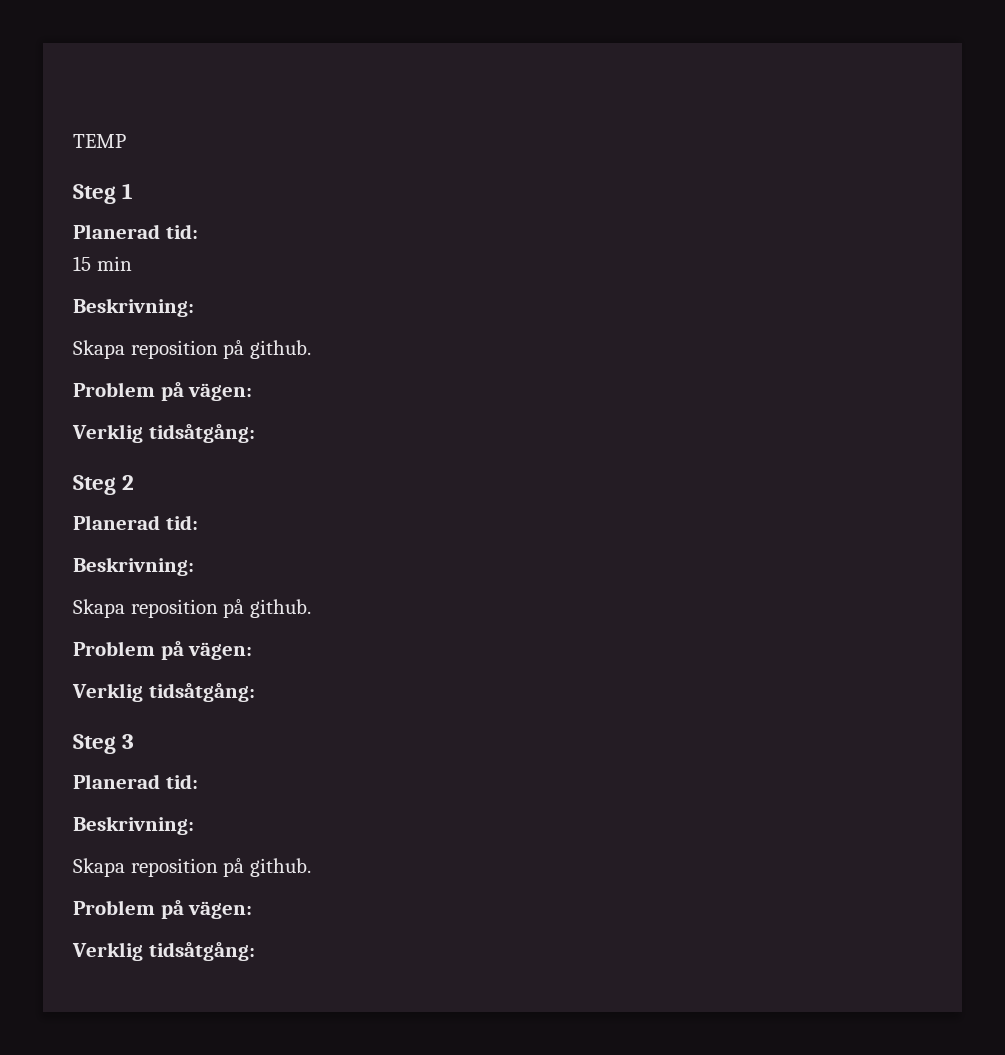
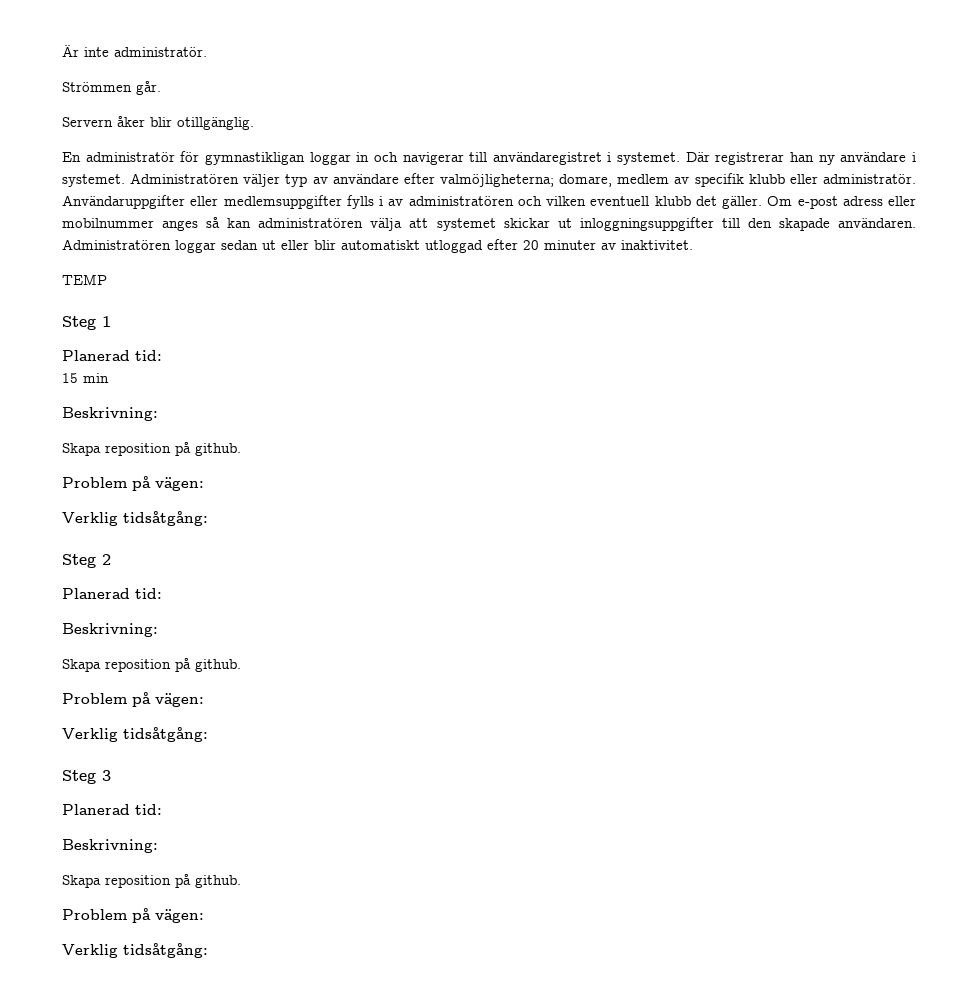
+ Är inte administratör.
+ Strömmen går.
+ Servern åker blir otillgänglig.
+ En administratör för gymnastikligan loggar in och navigerar till användaregistret i systemet. Där registrerar han ny användare i systemet. Administratören väljer typ av användare efter valmöjligheterna; domare, medlem av specifik klubb eller administratör. Användaruppgifter eller medlemsuppgifter fylls i av administratören och vilken eventuell klubb det gäller. Om e-post adress eller mobilnummer anges så kan administratören välja att systemet skickar ut inloggningsuppgifter till den skapade användaren. Administratören loggar sedan ut eller blir automatiskt utloggad efter 20 minuter av inaktivitet.

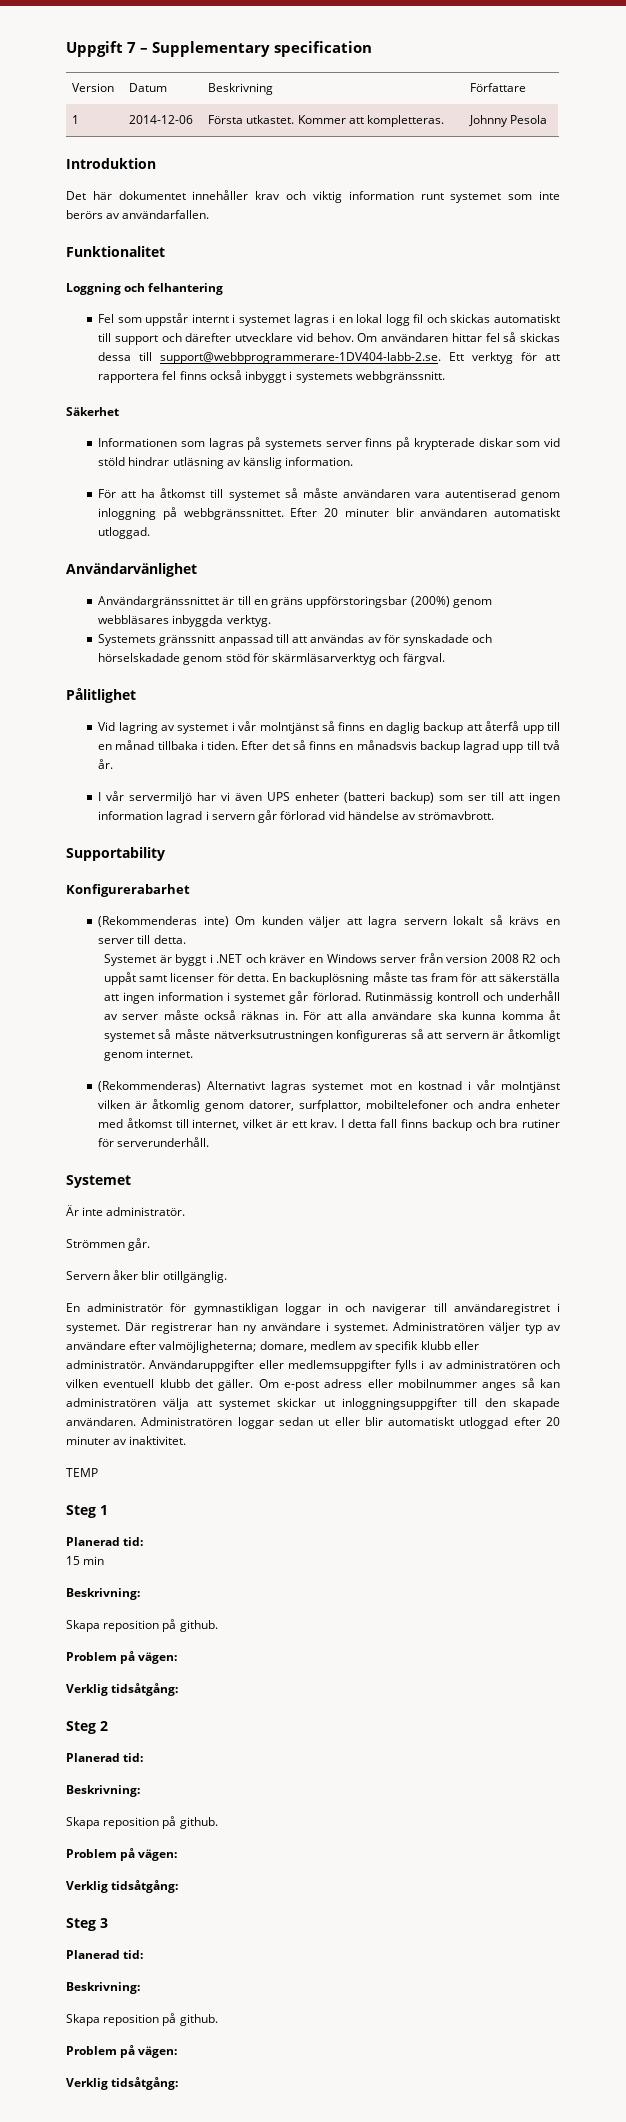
+ Uppgift 7 – Supplementary specification
+ Version | Datum | Beskrivning | Författare
+ 1 | 2014-12-06 | Första utkastet. Kommer att kompletteras. | Johnny Pesola
+ Introduktion
+ Det här dokumentet innehåller krav och viktig information runt systemet som inte berörs av användarfallen.
+ Funktionalitet
+ Loggning och felhantering
+ Fel som uppstår internt i systemet lagras i en lokal logg fil och skickas automatiskt till support och därefter utvecklare vid behov. Om användaren hittar fel så skickas dessa till support@webbprogrammerare-1DV404-labb-2.se. Ett verktyg för att rapportera fel finns också inbyggt i systemets webbgränssnitt.
+ Säkerhet
+ Informationen som lagras på systemets server finns på krypterade diskar som vid stöld hindrar utläsning av känslig information.
+ För att ha åtkomst till systemet så måste användaren vara autentiserad genom inloggning på webbgränssnittet. Efter 20 minuter blir användaren automatiskt utloggad.
+ Användarvänlighet
+ Användargränssnittet är till en gräns uppförstoringsbar (200%) genom webbläsares inbyggda verktyg.
+ Systemets gränssnitt anpassad till att användas av för synskadade och hörselskadade genom stöd för skärmläsarverktyg och färgval.
+ Pålitlighet
+ Vid lagring av systemet i vår molntjänst så finns en daglig backup att återfå upp till en månad tillbaka i tiden. Efter det så finns en månadsvis backup lagrad upp till två år.
+ I vår servermiljö har vi även UPS enheter (batteri backup) som ser till att ingen information lagrad i servern går förlorad vid händelse av strömavbrott.
+ Supportability
+ Konfigurerabarhet
+ (Rekommenderas inte) Om kunden väljer att lagra servern lokalt så krävs en server till detta.
+ Systemet är byggt i .NET och kräver en Windows server från version 2008 R2 och uppåt samt licenser för detta. En backuplösning måste tas fram för att säkerställa att ingen information i systemet går förlorad. Rutinmässig kontroll och underhåll av server måste också räknas in. För att alla användare ska kunna komma åt systemet så måste nätverksutrustningen konfigureras så att servern är åtkomligt genom internet.
+ (Rekommenderas) Alternativt lagras systemet mot en kostnad i vår molntjänst vilken är åtkomlig genom datorer, surfplattor, mobiltelefoner och andra enheter med åtkomst till internet, vilket är ett krav. I detta fall finns backup och bra rutiner för serverunderhåll.
+ Systemet

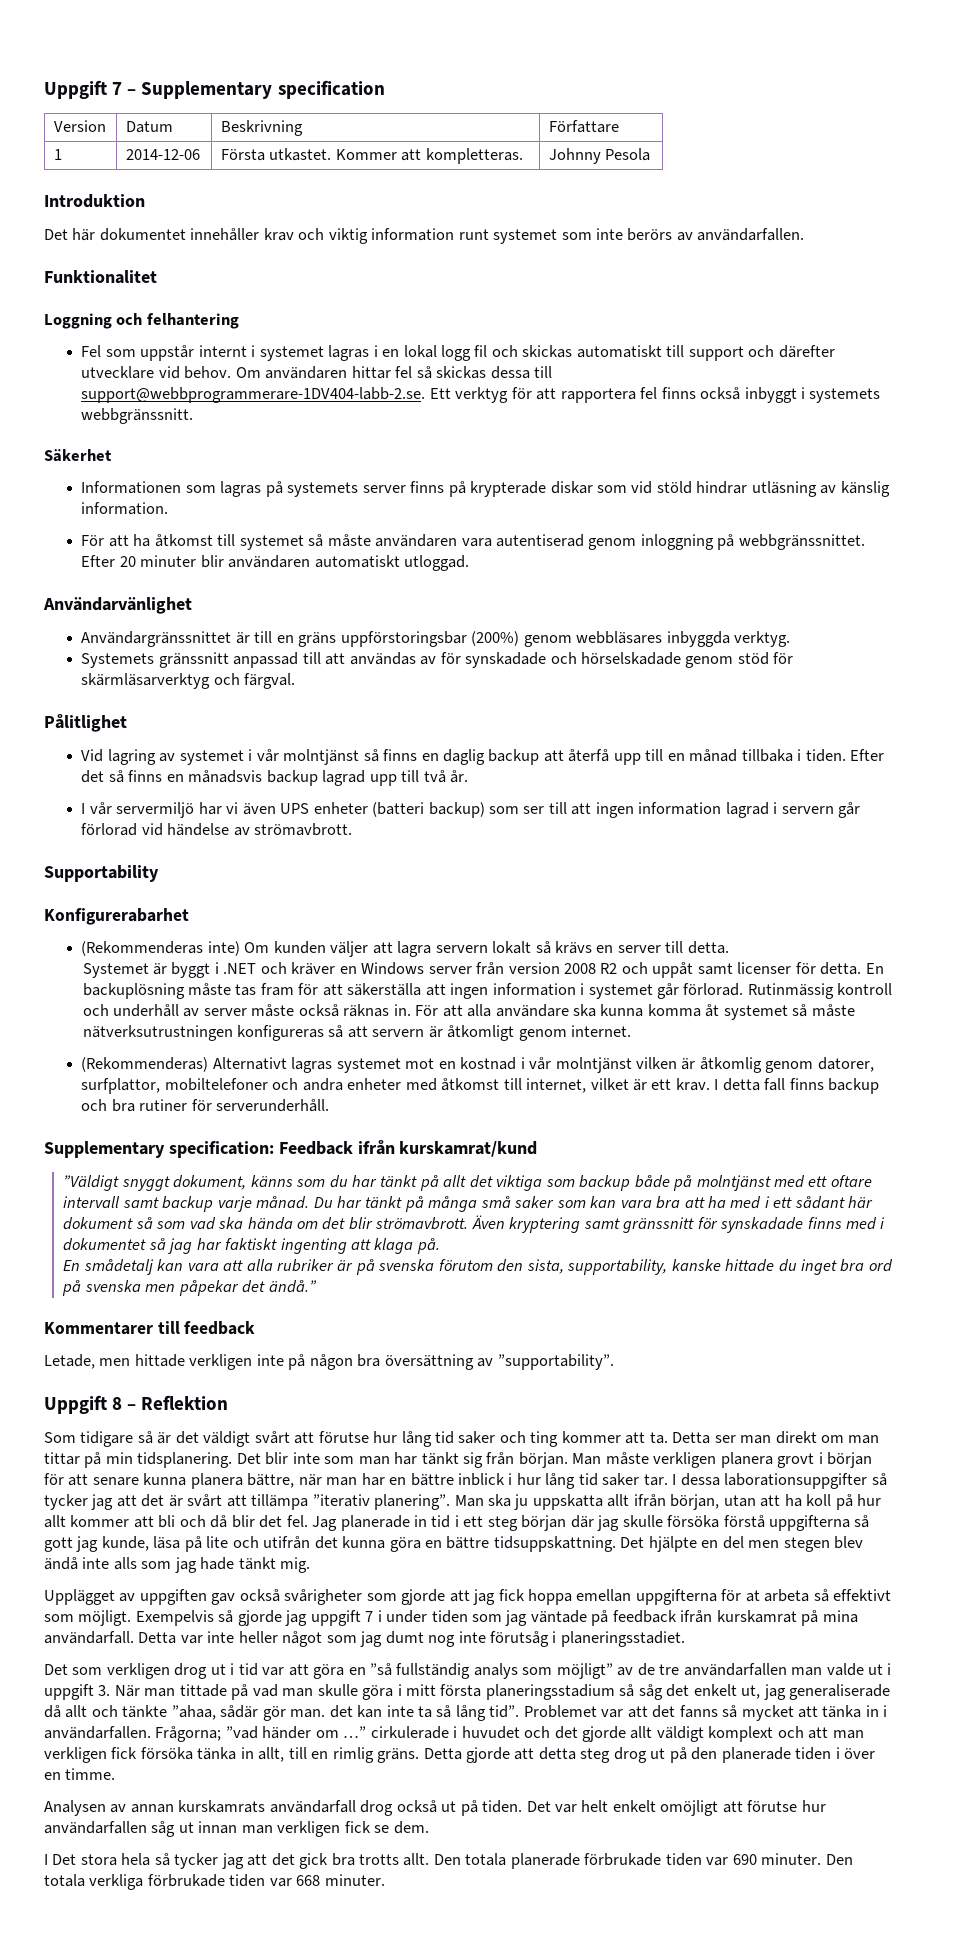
  I detta fall finns backup och bra rutiner för serverunderhåll.
- Systemet
- Är inte administratör.
- Strömmen går.
- Servern åker blir otillgänglig.
- En administratör för gymnastikligan loggar in och navigerar till användaregistret i systemet. Där registrerar han ny användare i systemet. Administratören väljer typ av användare efter valmöjligheterna; domare, medlem av specifik klubb eller administratör. Användaruppgifter eller medlemsuppgifter fylls i av administratören och vilken eventuell klubb det gäller. Om e-post adress eller mobilnummer anges så kan administratören välja att systemet skickar ut inloggningsuppgifter till den skapade användaren. Administratören loggar sedan ut eller blir automatiskt utloggad efter 20 minuter av inaktivitet.
- TEMP
- Steg 1
- Planerad tid:
- 15 min
- Beskrivning:
- Skapa reposition på github.
- Problem på vägen:
- Verklig tidsåtgång:
- Steg 2
- Planerad tid:
- Beskrivning:
- Skapa reposition på github.
- Problem på vägen:
- Verklig tidsåtgång:
- Steg 3
- Planerad tid:
- Beskrivning:
- Skapa reposition på github.
- Problem på vägen:
- Verklig tidsåtgång:
+ Supplementary specification: Feedback ifrån kurskamrat/kund
+ ”Väldigt snyggt dokument, känns som du har tänkt på allt det viktiga som backup både på molntjänst med ett oftare intervall samt backup varje månad. Du har tänkt på många små saker som kan vara bra att ha med i ett sådant här dokument så som vad ska hända om det blir strömavbrott. Även kryptering samt gränssnitt för synskadade finns med i dokumentet så jag har faktiskt ingenting att klaga på.
+ En smådetalj kan vara att alla rubriker är på svenska förutom den sista, supportability, kanske hittade du inget bra ord på svenska men påpekar det ändå.”
+ Kommentarer till feedback
+ Letade, men hittade verkligen inte på någon bra översättning av ”supportability”.
+ Uppgift 8 – Reflektion
+ Som tidigare så är det väldigt svårt att förutse hur lång tid saker och ting kommer att ta. Detta ser man direkt om man tittar på min tidsplanering. Det blir inte som man har tänkt sig från början. Man måste verkligen planera grovt i början för att senare kunna planera bättre, när man har en bättre inblick i hur lång tid saker tar. I dessa laborationsuppgifter så tycker jag att det är svårt att tillämpa ”iterativ planering”. Man ska ju uppskatta allt ifrån början, utan att ha koll på hur allt kommer att bli och då blir det fel. Jag planerade in tid i ett steg början där jag skulle försöka förstå uppgifterna så gott jag kunde, läsa på lite och utifrån det kunna göra en bättre tidsuppskattning. Det hjälpte en del men stegen blev ändå inte alls som jag hade tänkt mig.
+ Upplägget av uppgiften gav också svårigheter som gjorde att jag fick hoppa emellan uppgifterna för at arbeta så effektivt som möjligt. Exempelvis så gjorde jag uppgift 7 i under tiden som jag väntade på feedback ifrån kurskamrat på mina användarfall. Detta var inte heller något som jag dumt nog inte förutsåg i planeringsstadiet.
+ Det som verkligen drog ut i tid var att göra en ”så fullständig analys som möjligt” av de tre användarfallen man valde ut i uppgift 3. När man tittade på vad man skulle göra i mitt första planeringsstadium så såg det enkelt ut, jag generaliserade då allt och tänkte ”ahaa, sådär gör man. det kan inte ta så lång tid”. Problemet var att det fanns så mycket att tänka in i användarfallen. Frågorna; ”vad händer om …” cirkulerade i huvudet och det gjorde allt väldigt komplext och att man verkligen fick försöka tänka in allt, till en rimlig gräns. Detta gjorde att detta steg drog ut på den planerade tiden i över en timme.
+ Analysen av annan kurskamrats användarfall drog också ut på tiden. Det var helt enkelt omöjligt att förutse hur användarfallen såg ut innan man verkligen fick se dem.
+ I Det stora hela så tycker jag att det gick bra trotts allt. Den totala planerade förbrukade tiden var 690 minuter. Den totala verkliga förbrukade tiden var 668 minuter.

